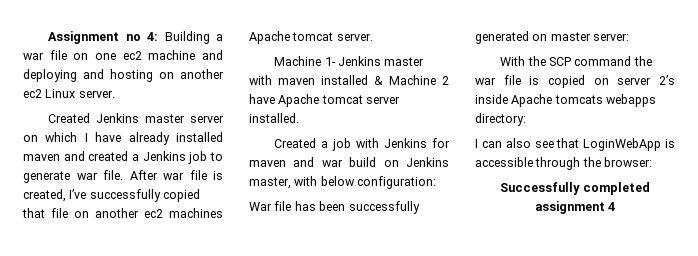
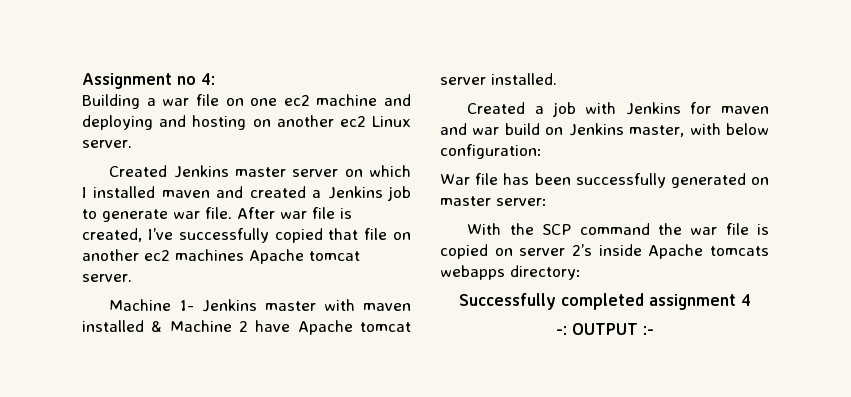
- Assignment no 4: Building a war file on one ec2 machine and deploying and hosting on another ec2 Linux server.
+ Assignment no 4:
+ Building a war file on one ec2 machine and deploying and hosting on another ec2 Linux server.
- Created Jenkins master server on which I have already installed maven and created a Jenkins job to generate war file.
+ Created Jenkins master server on which I installed maven and created a Jenkins job to generate war file.
- I can also see that LoginWebApp is accessible through the browser:
+ -: OUTPUT :-

